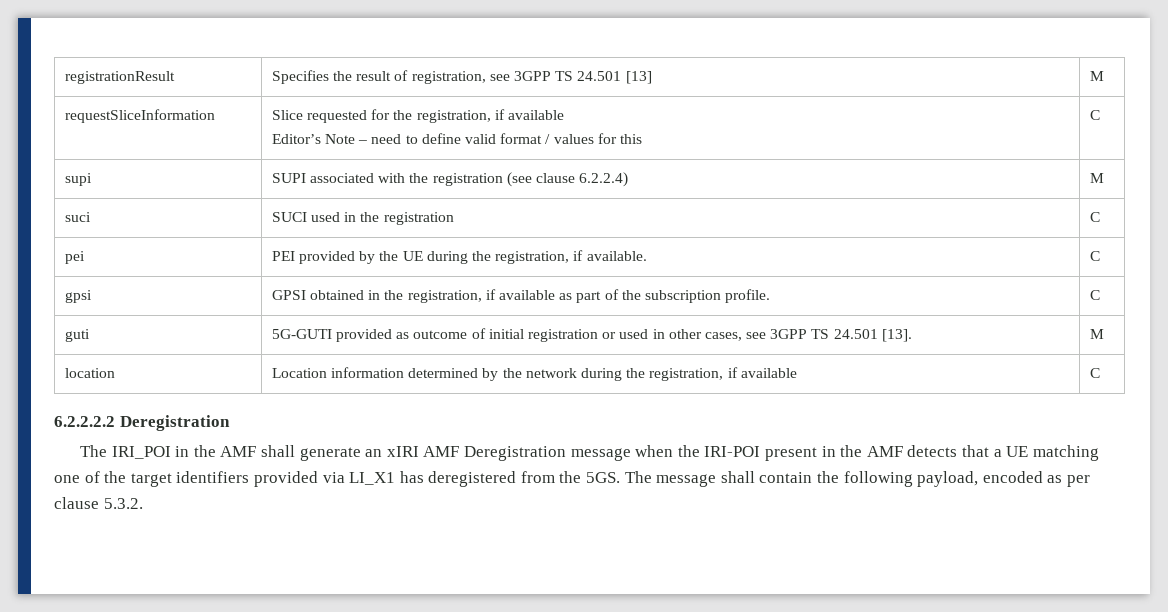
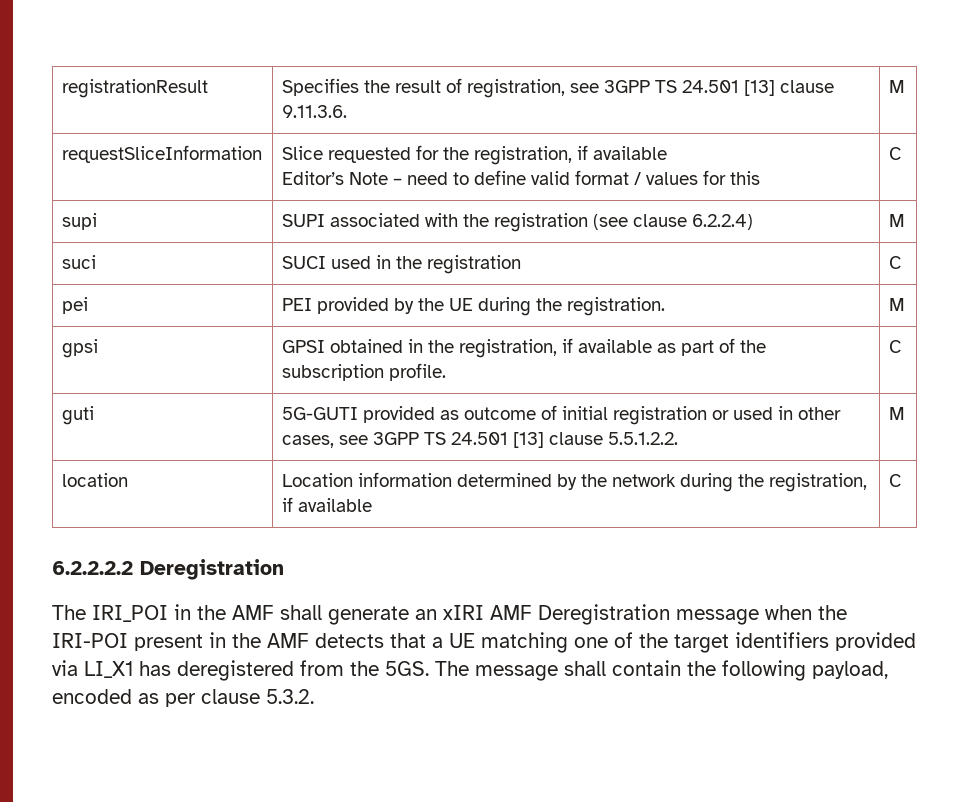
- registrationResult | Specifies the result of registration, see 3GPP TS 24.501 [13] | M
+ registrationResult | Specifies the result of registration, see 3GPP TS 24.501 [13] clause 9.11.3.6. | M
- pei | PEI provided by the UE during the registration, if available. | C
+ pei | PEI provided by the UE during the registration. | M
- guti | 5G-GUTI provided as outcome of initial registration or used in other cases, see 3GPP TS 24.501 [13]. | M
+ guti | 5G-GUTI provided as outcome of initial registration or used in other cases, see 3GPP TS 24.501 [13] clause 5.5.1.2.2. | M

